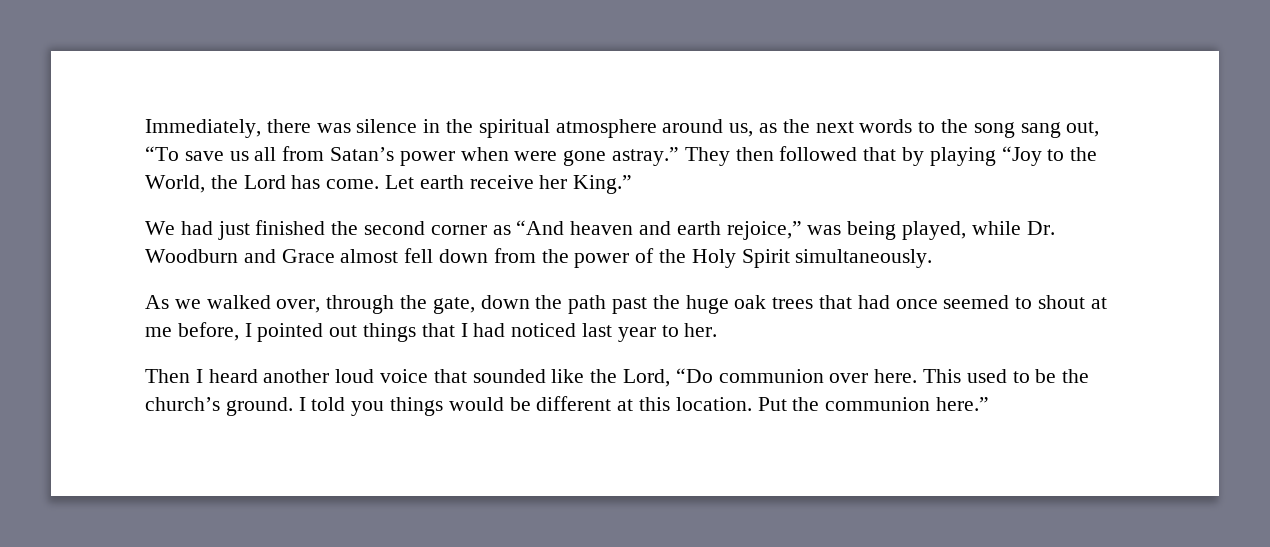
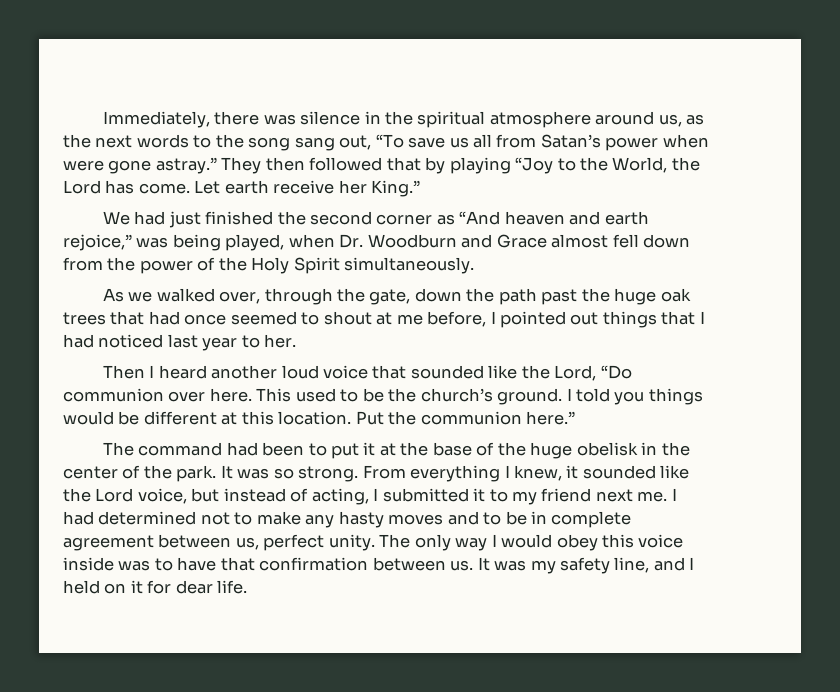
- We had just finished the second corner as “And heaven and earth rejoice,” was being played, while Dr. Woodburn and Grace almost fell down from the power of the Holy Spirit simultaneously.
+ We had just finished the second corner as “And heaven and earth rejoice,” was being played, when Dr. Woodburn and Grace almost fell down from the power of the Holy Spirit simultaneously.
+ The command had been to put it at the base of the huge obelisk in the center of the park. It was so strong. From everything I knew, it sounded like the Lord voice, but instead of acting, I submitted it to my friend next me. I had determined not to make any hasty moves and to be in complete agreement between us, perfect unity. The only way I would obey this voice inside was to have that confirmation between us. It was my safety line, and I held on it for dear life.

